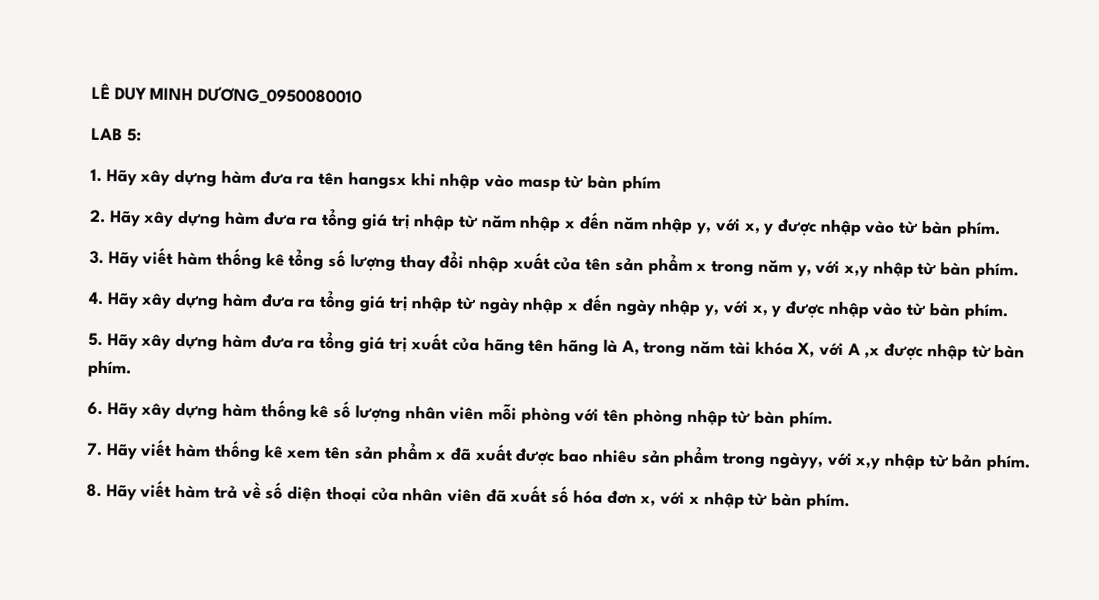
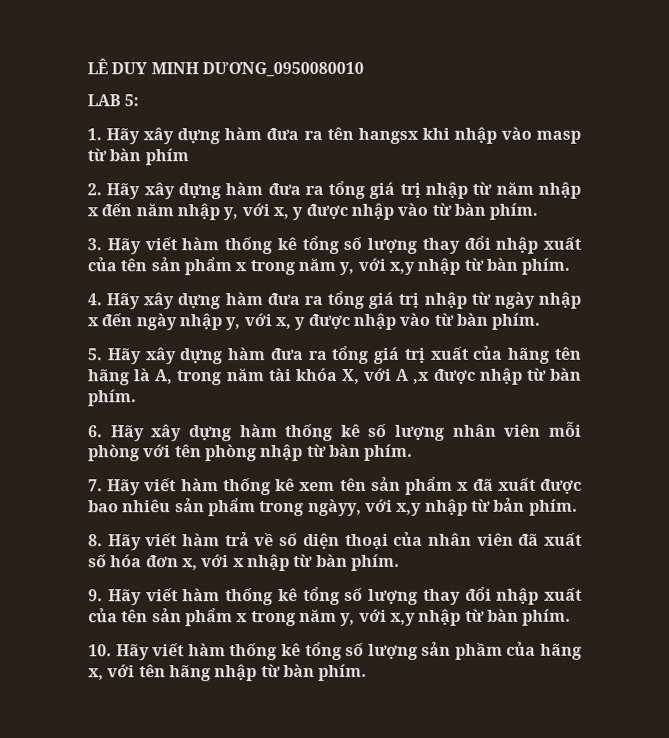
+ 9. Hãy viết hàm thống kê tổng số lượng thay đổi nhập xuất của tên sản phẩm x trong năm y, với x,y nhập từ bàn phím.
+ 10. Hãy viết hàm thống kê tổng số lượng sản phầm của hãng x, với tên hãng nhập từ bàn phím.

